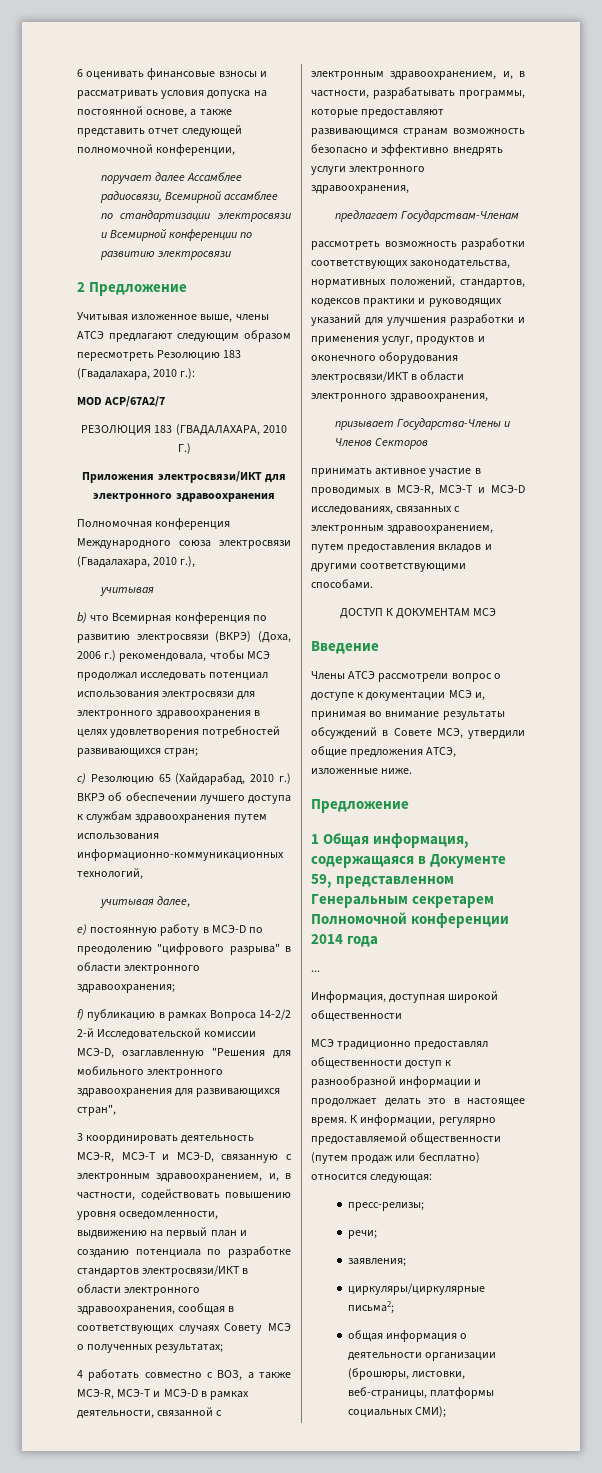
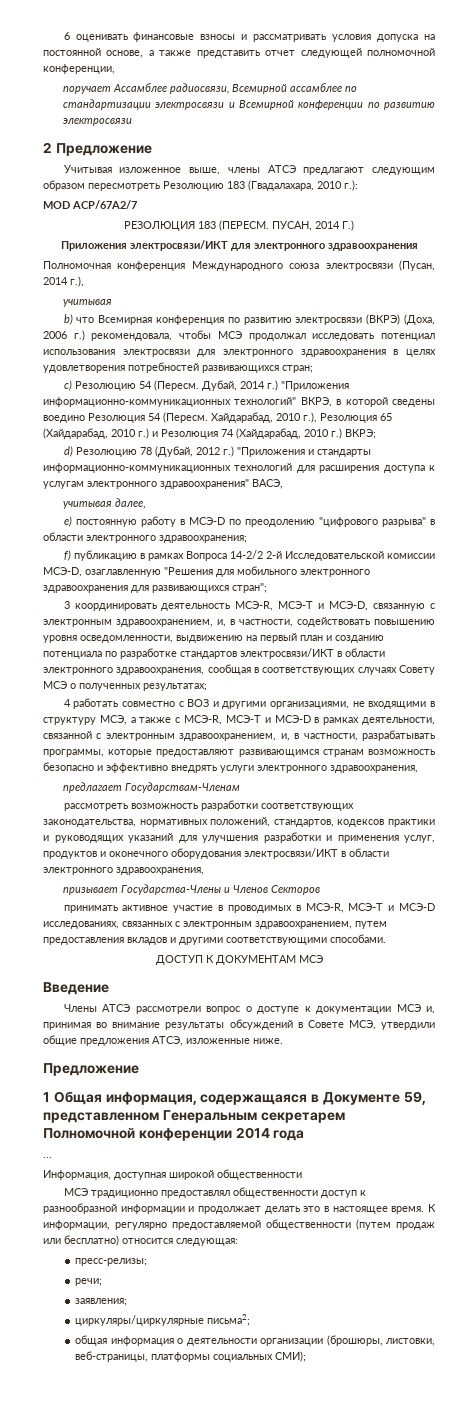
- поручает далее Ассамблее радиосвязи, Всемирной ассамблее по стандартизации электросвязи и Всемирной конференции по развитию электросвязи
+ поручает Ассамблее радиосвязи, Всемирной ассамблее по стандартизации электросвязи и Всемирной конференции по развитию электросвязи
- РЕЗОЛЮЦИЯ 183 (ГВАДАЛАХАРА, 2010 Г.)
+ РЕЗОЛЮЦИЯ 183 (ПЕРЕСМ. ПУСАН, 2014 Г.)
- Полномочная конференция Международного союза электросвязи (Гвадалахара, 2010 г.),
+ Полномочная конференция Международного союза электросвязи (Пусан, 2014 г.),
- c) Резолюцию 65 (Хайдарабад, 2010 г.) ВКРЭ об обеспечении лучшего доступа к службам здравоохранения путем использования информационно-коммуникационных технологий,
+ c) Резолюцию 54 (Пересм. Дубай, 2014 г.) "Приложения информационно-коммуникационных технологий" ВКРЭ, в которой сведены воедино Резолюция 54 (Пересм. Хайдарабад, 2010 г.), Резолюция 65 (Хайдарабад, 2010 г.) и Резолюция 74 (Хайдарабад, 2010 г.) ВКРЭ;
+ d) Резолюцию 78 (Дубай, 2012 г.) "Приложения и стандарты информационно-коммуникационных технологий для расширения доступа к услугам электронного здравоохранения" ВАСЭ,
- f) публикацию в рамках Вопроса 14-2/2 2-й Исследовательской комиссии МСЭ-D, озаглавленную "Решения для мобильного электронного здравоохранения для развивающихся стран",
+ f) публикацию в рамках Вопроса 14-2/2 2-й Исследовательской комиссии МСЭ-D, озаглавленную "Решения для мобильного электронного здравоохранения для развивающихся стран";
- 4 работать совместно с ВОЗ, а также МСЭ-R, МСЭ-T и МСЭ-D в рамках деятельности, связанной с электронным здравоохранением, и, в частности, разрабатывать программы, которые предоставляют развивающимся странам возможность безопасно и эффективно внедрять услуги электронного здравоохранения,
+ 4 работать совместно с ВОЗ и другими организациями, не входящими в структуру МСЭ, а также с МСЭ-R, МСЭ-T и МСЭ-D в рамках деятельности, связанной с электронным здравоохранением, и, в частности, разрабатывать программы, которые предоставляют развивающимся странам возможность безопасно и эффективно внедрять услуги электронного здравоохранения,

